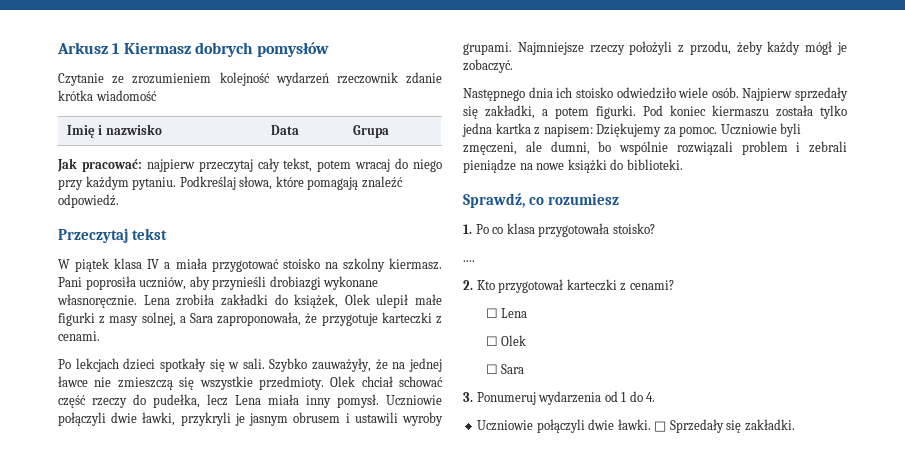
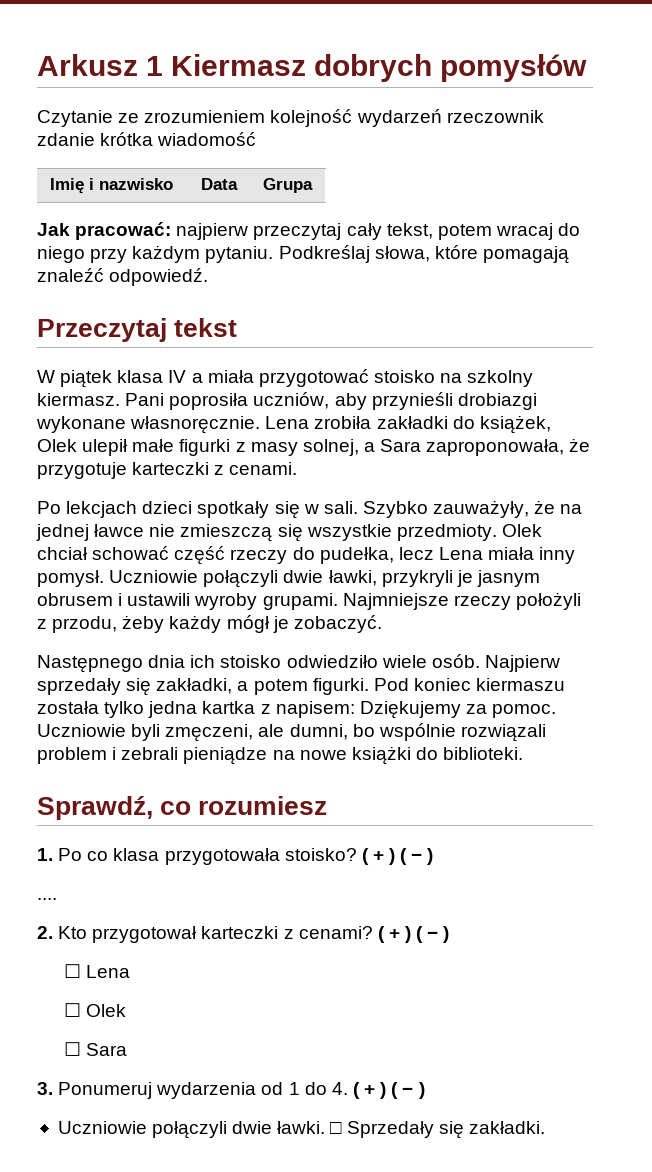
- 1. Po co klasa przygotowała stoisko?
+ 1. Po co klasa przygotowała stoisko? ( + ) ( − )
- 2. Kto przygotował karteczki z cenami?
+ 2. Kto przygotował karteczki z cenami? ( + ) ( − )
- 3. Ponumeruj wydarzenia od 1 do 4.
+ 3. Ponumeruj wydarzenia od 1 do 4. ( + ) ( − )

